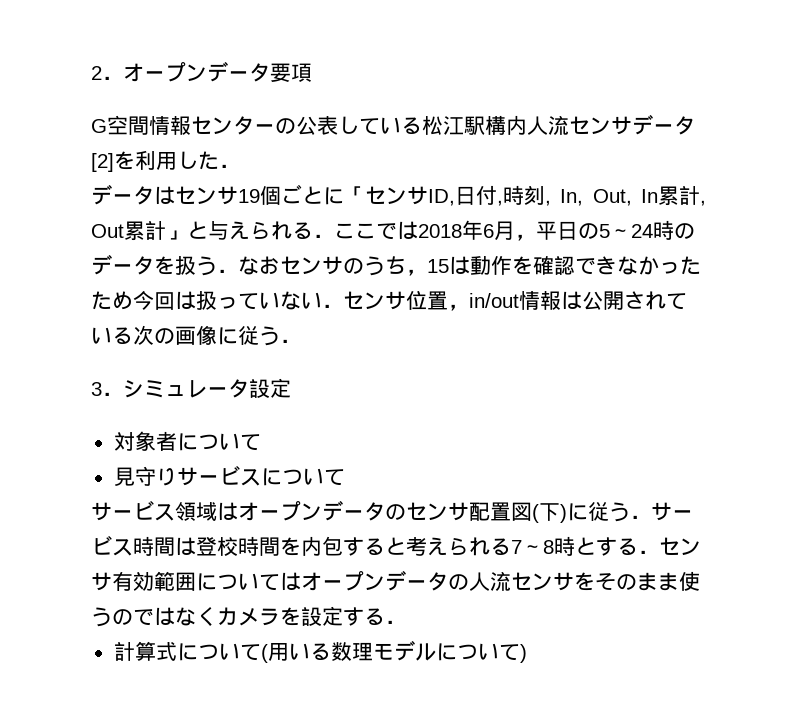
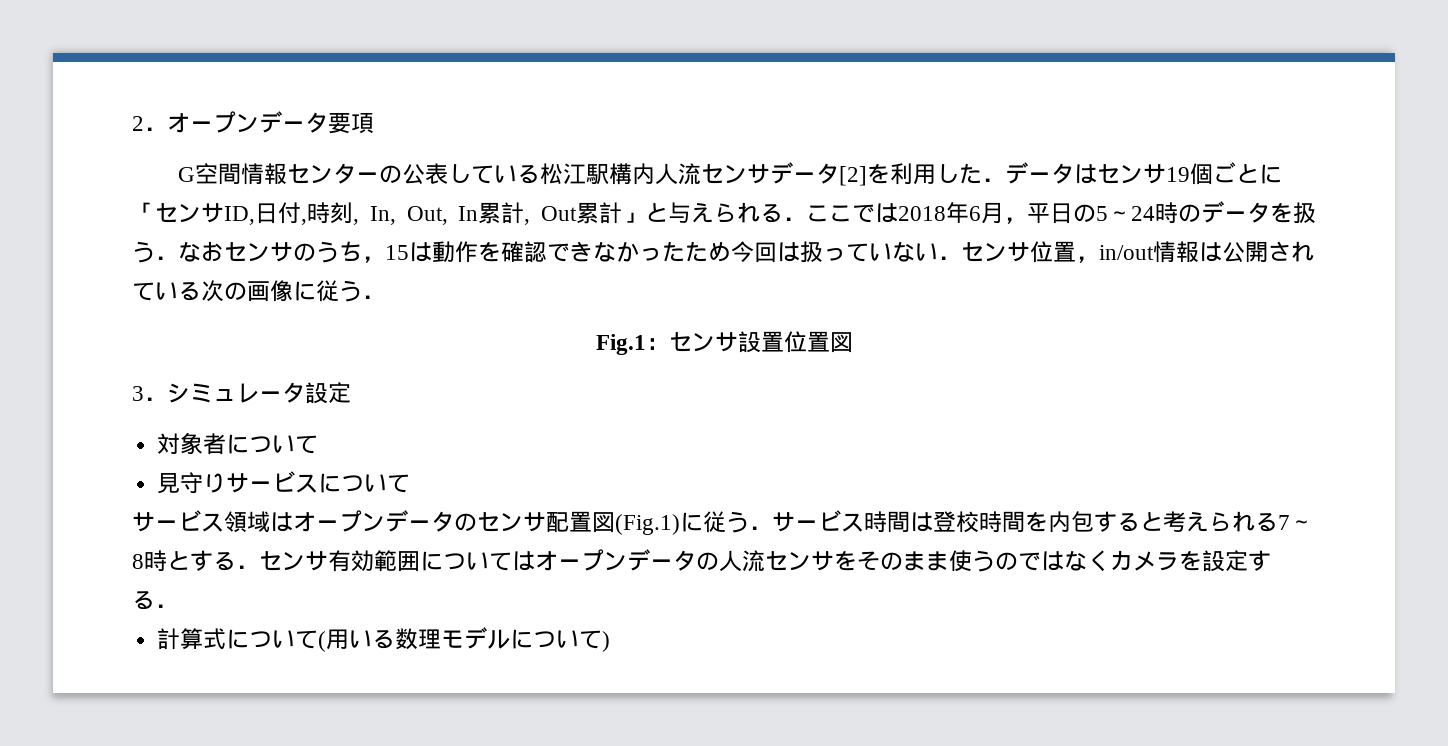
- G空間情報センターの公表している松江駅構内人流センサデータ[2]を利用した．
- データはセンサ19個ごとに「センサID,日付,時刻, In, Out, In累計, Out累計」と与えられる．ここでは2018年6月，平日の5～24時のデータを扱う．なおセンサのうち，15は動作を確認できなかったため今回は扱っていない．センサ位置，in/out情報は公開されている次の画像に従う．
+ G空間情報センターの公表している松江駅構内人流センサデータ[2]を利用した．データはセンサ19個ごとに「センサID,日付,時刻, In, Out, In累計, Out累計」と与えられる．ここでは2018年6月，平日の5～24時のデータを扱う．なおセンサのうち，15は動作を確認できなかったため今回は扱っていない．センサ位置，in/out情報は公開されている次の画像に従う．
+ Fig.1：センサ設置位置図
- サービス領域はオープンデータのセンサ配置図(下)に従う．サービス時間は登校時間を内包すると考えられる7～8時とする．センサ有効範囲についてはオープンデータの人流センサをそのまま使うのではなくカメラを設定する．
+ サービス領域はオープンデータのセンサ配置図(Fig.1)に従う．サービス時間は登校時間を内包すると考えられる7～8時とする．センサ有効範囲についてはオープンデータの人流センサをそのまま使うのではなくカメラを設定する．

